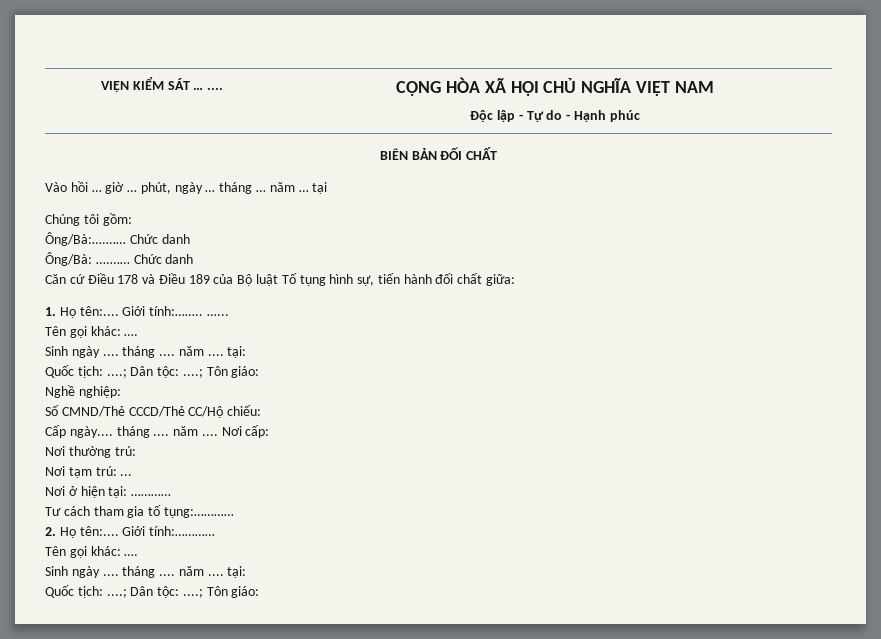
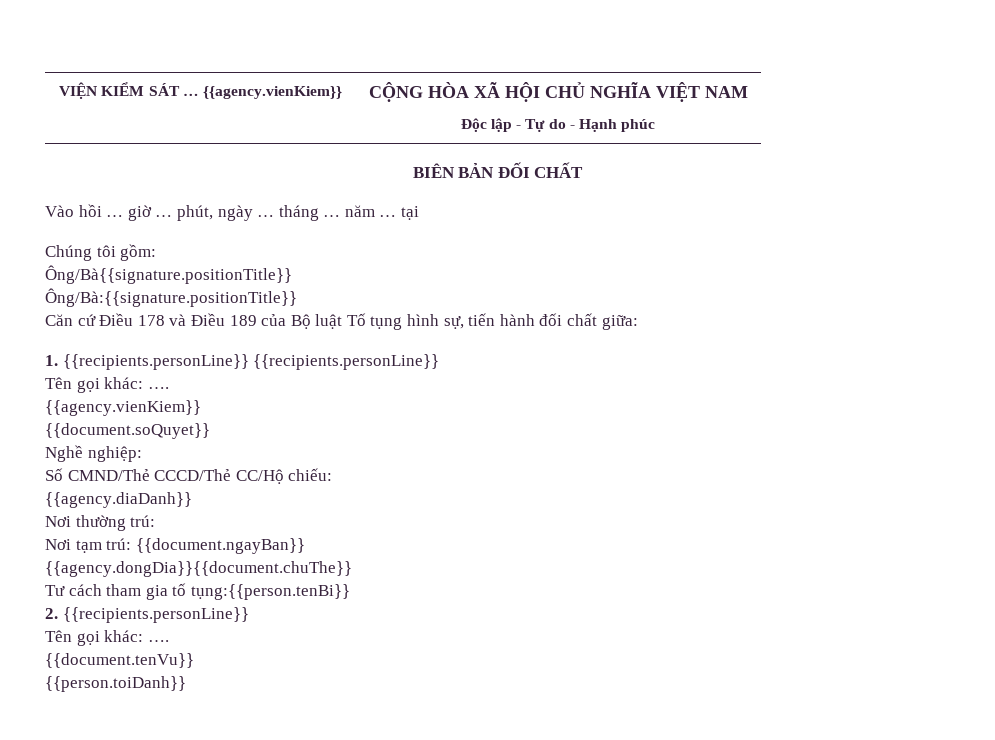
- VIỆN KIỂM SÁT … .... | CỘNG HÒA XÃ HỘI CHỦ NGHĨA VIỆT NAM
+ VIỆN KIỂM SÁT … {{agency.vienKiem}} | CỘNG HÒA XÃ HỘI CHỦ NGHĨA VIỆT NAM
- Ông/Bà:….…… Chức danh
- Ông/Bà: ….…… Chức danh
+ Ông/Bà{{signature.positionTitle}}
+ Ông/Bà:{{signature.positionTitle}}
- 1. Họ tên:.... Giới tính:…….. …...
+ 1. {{recipients.personLine}} {{recipients.personLine}}
  Tên gọi khác: ….
- Sinh ngày .... tháng .... năm .... tại:
- Quốc tịch: ....; Dân tộc: ....; Tôn giáo:
+ {{agency.vienKiem}}
+ {{document.soQuyet}}
- Cấp ngày.... tháng .... năm .... Nơi cấp:
+ {{agency.diaDanh}}
- Nơi tạm trú: ...
- Nơi ở hiện tại: …………
+ Nơi tạm trú: {{document.ngayBan}}
+ {{agency.dongDia}}{{document.chuThe}}
- Tư cách tham gia tố tụng:…………
+ Tư cách tham gia tố tụng:{{person.tenBi}}
- 2. Họ tên:.... Giới tính:…………
+ 2. {{recipients.personLine}}
  Tên gọi khác: ….
- Sinh ngày .... tháng .... năm .... tại:
- Quốc tịch: ....; Dân tộc: ....; Tôn giáo:
+ {{document.tenVu}}
+ {{person.toiDanh}}

